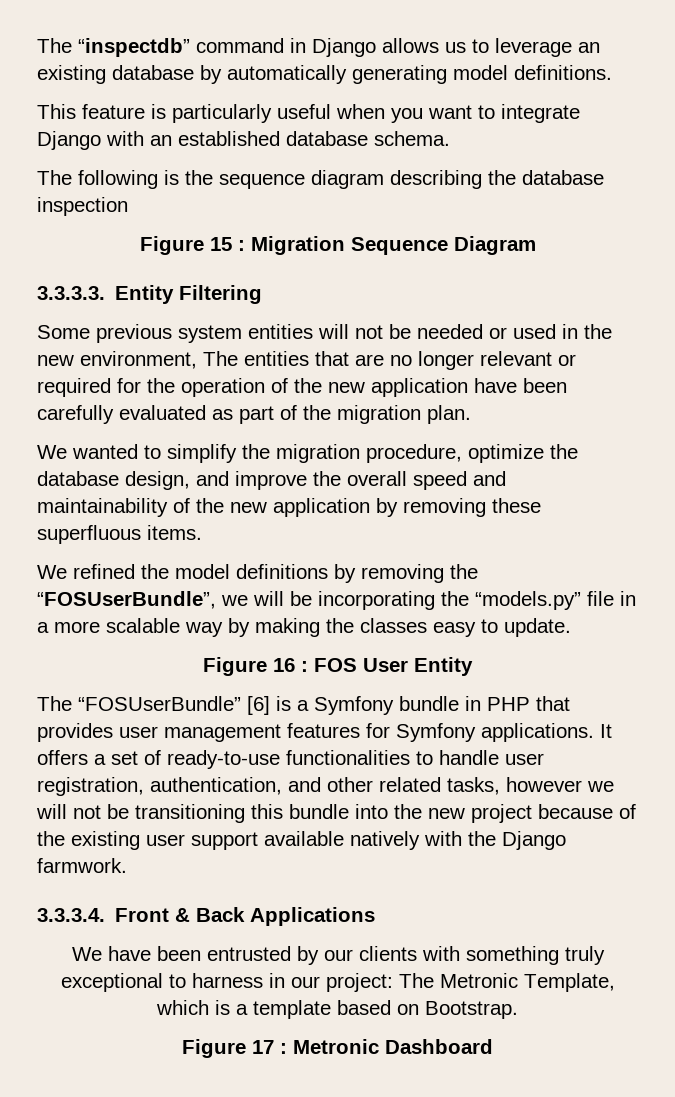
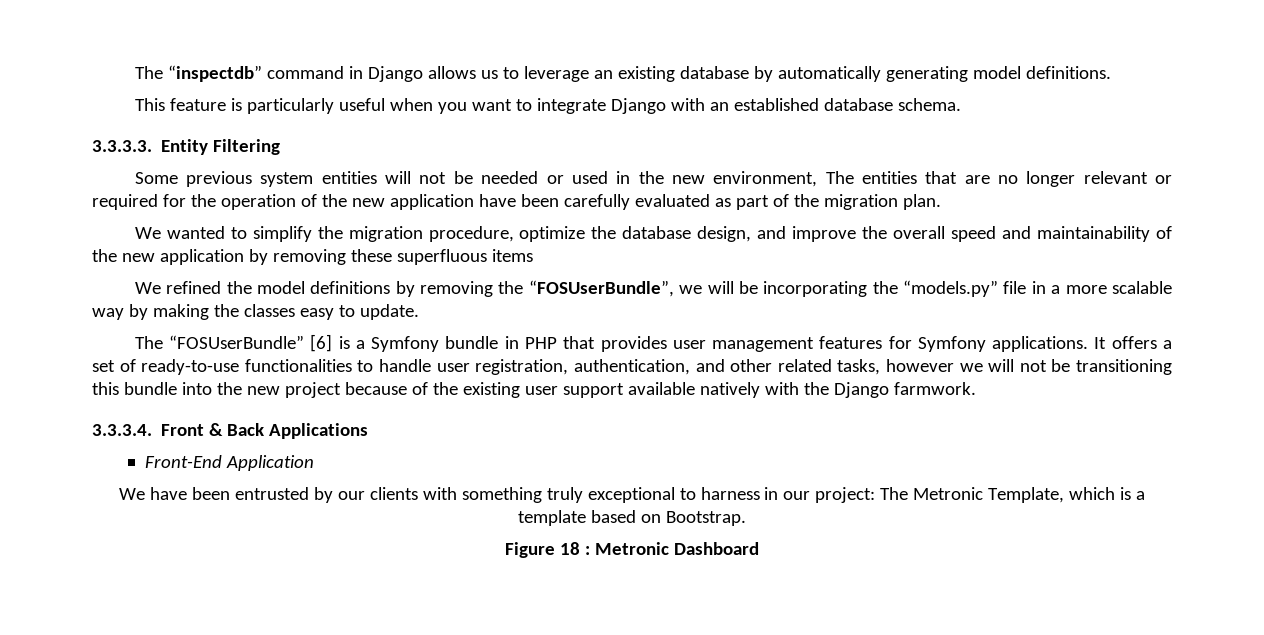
- The following is the sequence diagram describing the database inspection
- Figure 15 : Migration Sequence Diagram
- We wanted to simplify the migration procedure, optimize the database design, and improve the overall speed and maintainability of the new application by removing these superfluous items.
+ We wanted to simplify the migration procedure, optimize the database design, and improve the overall speed and maintainability of the new application by removing these superfluous items
- Figure 16 : FOS User Entity
+ Front-End Application
- Figure 17 : Metronic Dashboard
+ Figure 18 : Metronic Dashboard

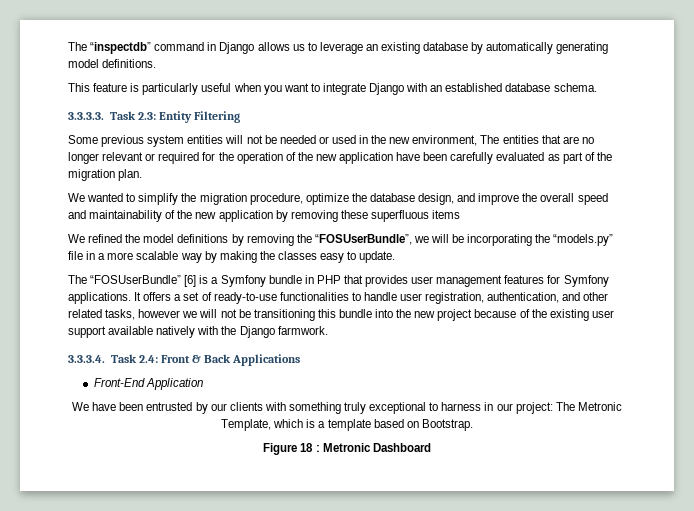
- 3.3.3.3. Entity Filtering
+ 3.3.3.3. Task 2.3: Entity Filtering
- 3.3.3.4. Front & Back Applications
+ 3.3.3.4. Task 2.4: Front & Back Applications

